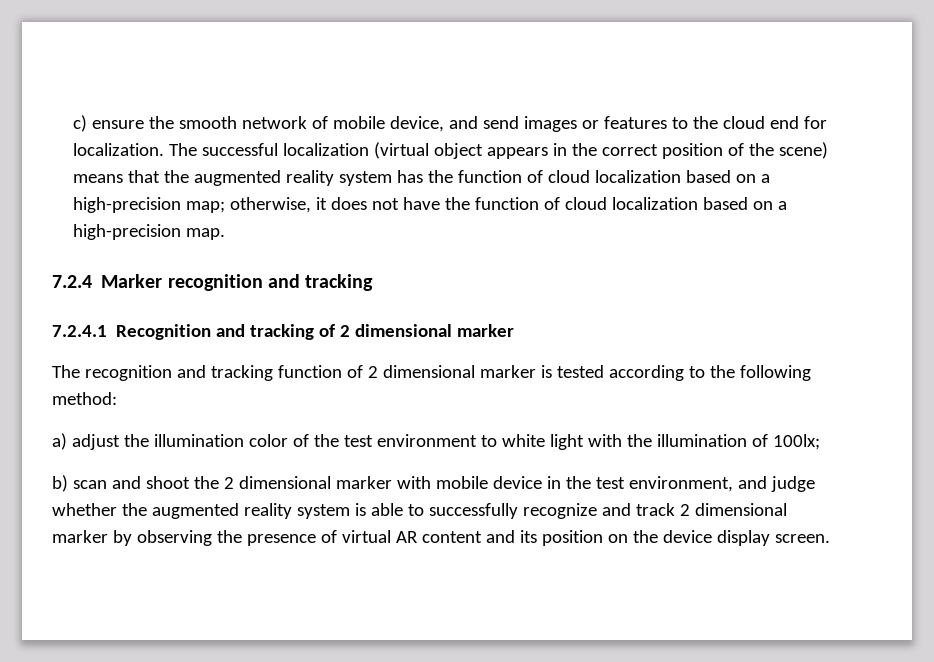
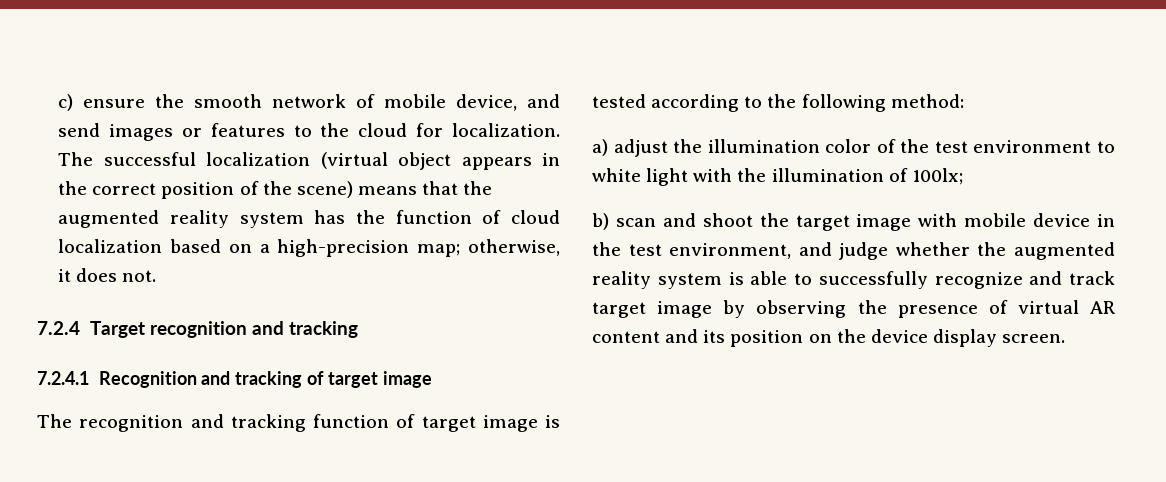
- c) ensure the smooth network of mobile device, and send images or features to the cloud end for localization.
+ c) ensure the smooth network of mobile device, and send images or features to the cloud for localization.
- The successful localization (virtual object appears in the correct position of the scene) means that the augmented reality system has the function of cloud localization based on a high-precision map; otherwise, it does not have the function of cloud localization based on a high-precision map.
+ The successful localization (virtual object appears in the correct position of the scene) means that the augmented reality system has the function of cloud localization based on a high-precision map; otherwise, it does not.
- 7.2.4 Marker recognition and tracking
+ 7.2.4 Target recognition and tracking
- 7.2.4.1 Recognition and tracking of 2 dimensional marker
+ 7.2.4.1 Recognition and tracking of target image
- The recognition and tracking function of 2 dimensional marker is tested according to the following method:
+ The recognition and tracking function of target image is tested according to the following method:
- b) scan and shoot the 2 dimensional marker with mobile device in the test environment, and judge whether the augmented reality system is able to successfully recognize and track 2 dimensional marker by observing the presence of virtual AR content and its position on the device display screen.
+ b) scan and shoot the target image with mobile device in the test environment, and judge whether the augmented reality system is able to successfully recognize and track target image by observing the presence of virtual AR content and its position on the device display screen.

